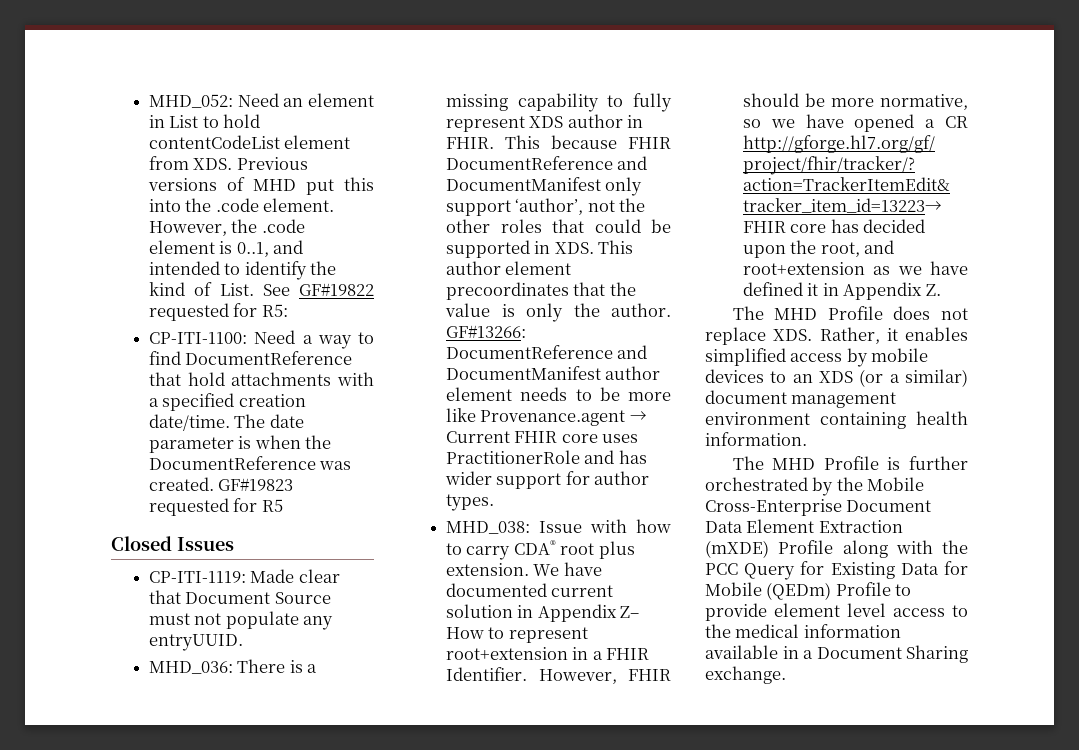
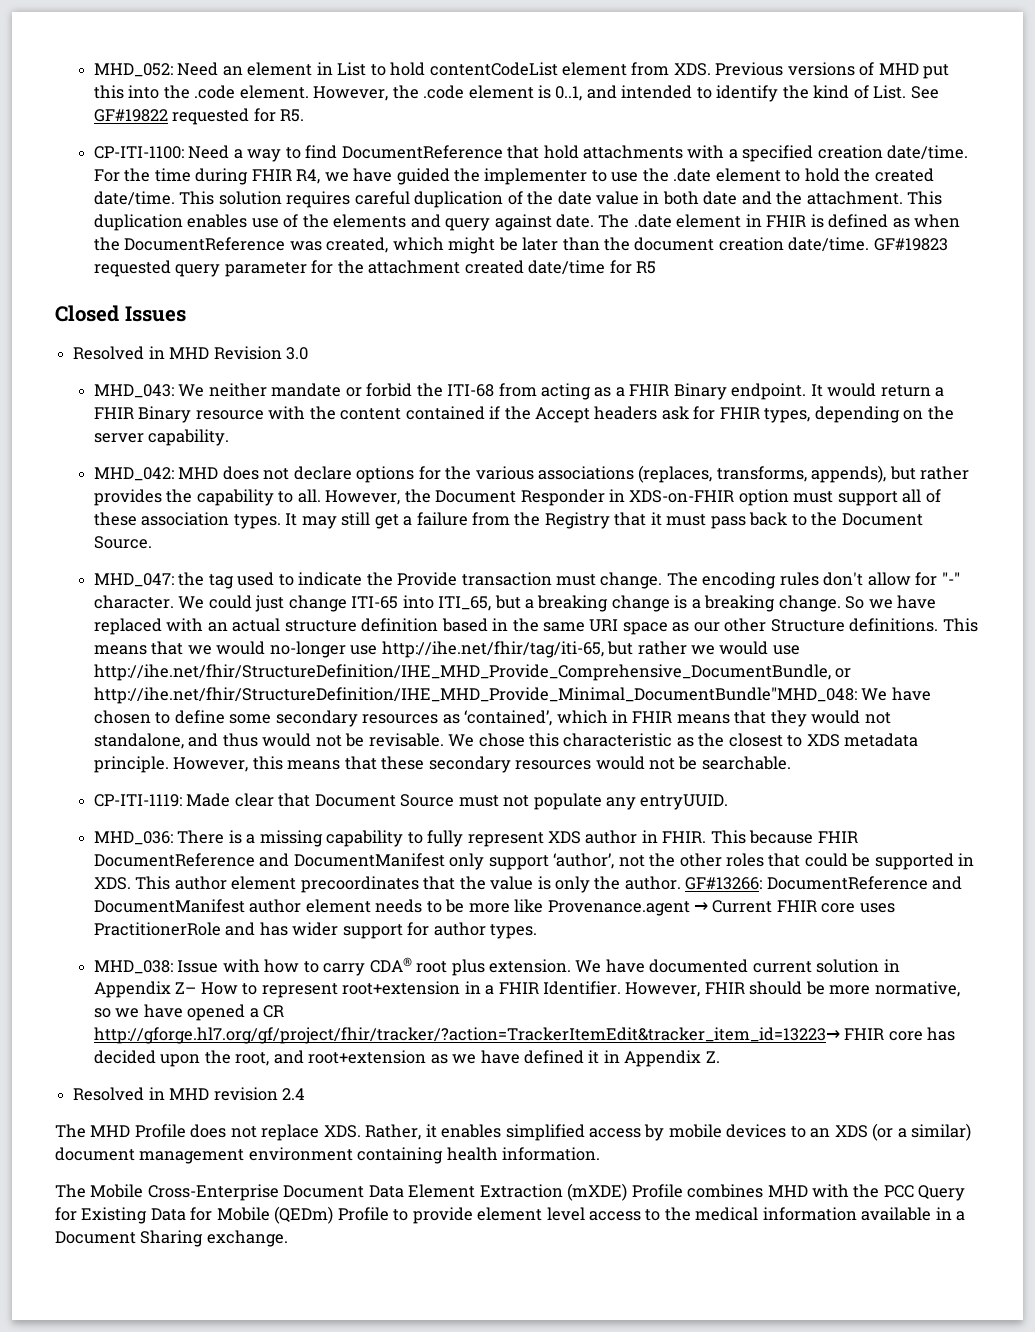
- See GF#19822 requested for R5:
+ See GF#19822 requested for R5.
- The date parameter is when the DocumentReference was created. GF#19823 requested for R5
+ For the time during FHIR R4, we have guided the implementer to use the .date element to hold the created date/time. This solution requires careful duplication of the date value in both date and the attachment. This duplication enables use of the elements and query against date. The .date element in FHIR is defined as when the DocumentReference was created, which might be later than the document creation date/time. GF#19823 requested query parameter for the attachment created date/time for R5
  Closed Issues
+ Resolved in MHD Revision 3.0
+ MHD_043: We neither mandate or forbid the ITI-68 from acting as a FHIR Binary endpoint. It would return a FHIR Binary resource with the content contained if the Accept headers ask for FHIR types, depending on the server capability.
+ MHD_042: MHD does not declare options for the various associations (replaces, transforms, appends), but rather provides the capability to all. However, the Document Responder in XDS-on-FHIR option must support all of these association types. It may still get a failure from the Registry that it must pass back to the Document Source.
+ MHD_047: the tag used to indicate the Provide transaction must change. The encoding rules don't allow for "-" character. We could just change ITI-65 into ITI_65, but a breaking change is a breaking change. So we have replaced with an actual structure definition based in the same URI space as our other Structure definitions. This means that we would no-longer use http://ihe.net/fhir/tag/iti-65, but rather we would use http://ihe.net/fhir/StructureDefinition/IHE_MHD_Provide_Comprehensive_DocumentBundle, or http://ihe.net/fhir/StructureDefinition/IHE_MHD_Provide_Minimal_DocumentBundle"MHD_048: We have chosen to define some secondary resources as ‘contained’, which in FHIR means that they would not standalone, and thus would not be revisable. We chose this characteristic as the closest to XDS metadata principle. However, this means that these secondary resources would not be searchable.
+ Resolved in MHD revision 2.4
- The MHD Profile is further orchestrated by the Mobile Cross-Enterprise Document Data Element Extraction (mXDE) Profile along with the PCC Query for Existing Data for Mobile (QEDm) Profile to provide element level access to the medical information available in a Document Sharing exchange.
+ The Mobile Cross-Enterprise Document Data Element Extraction (mXDE) Profile combines MHD with the PCC Query for Existing Data for Mobile (QEDm) Profile to provide element level access to the medical information available in a Document Sharing exchange.

